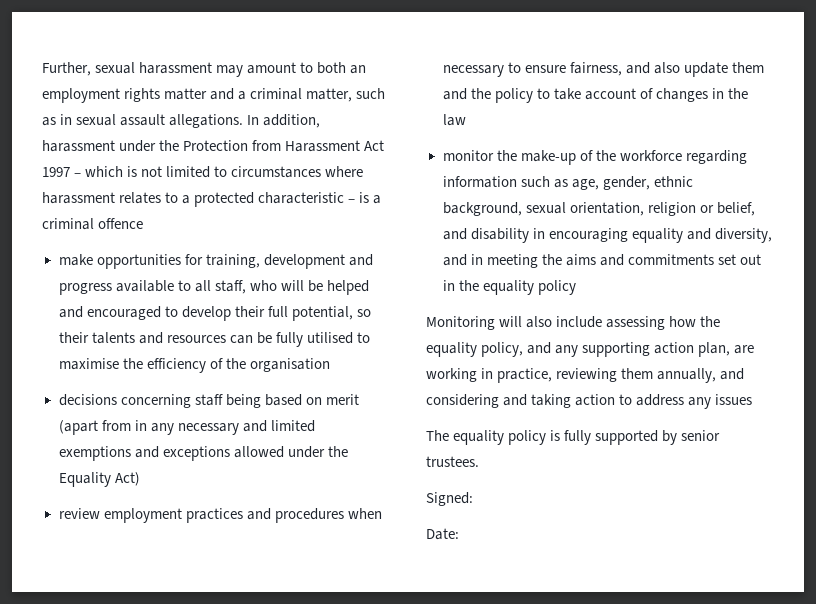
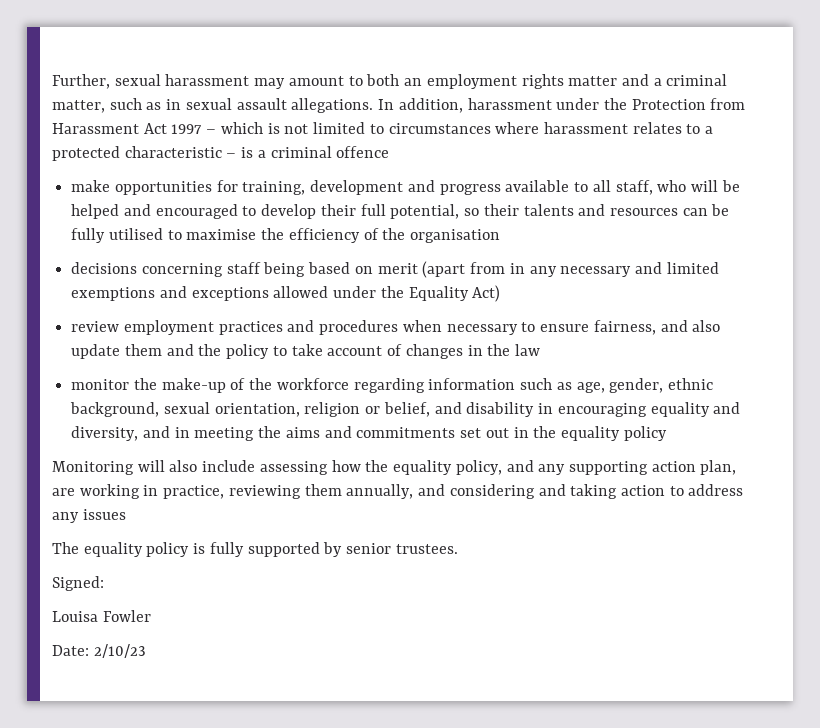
+ Louisa Fowler
- Date:
+ Date: 2/10/23

